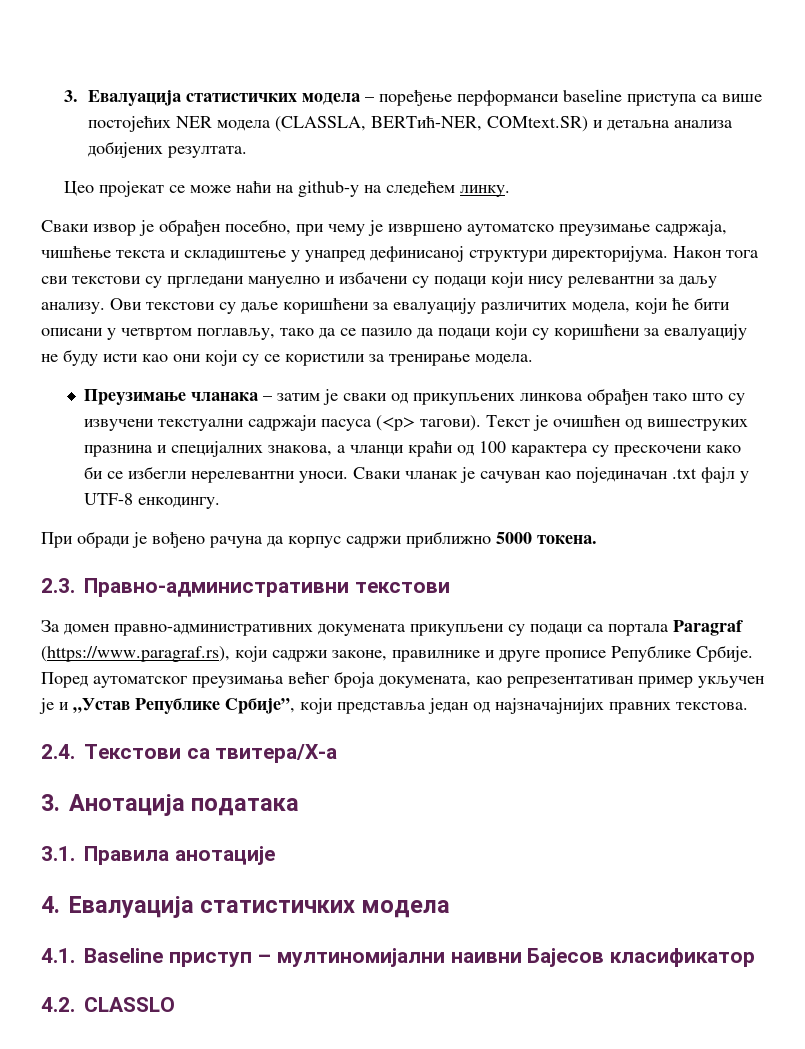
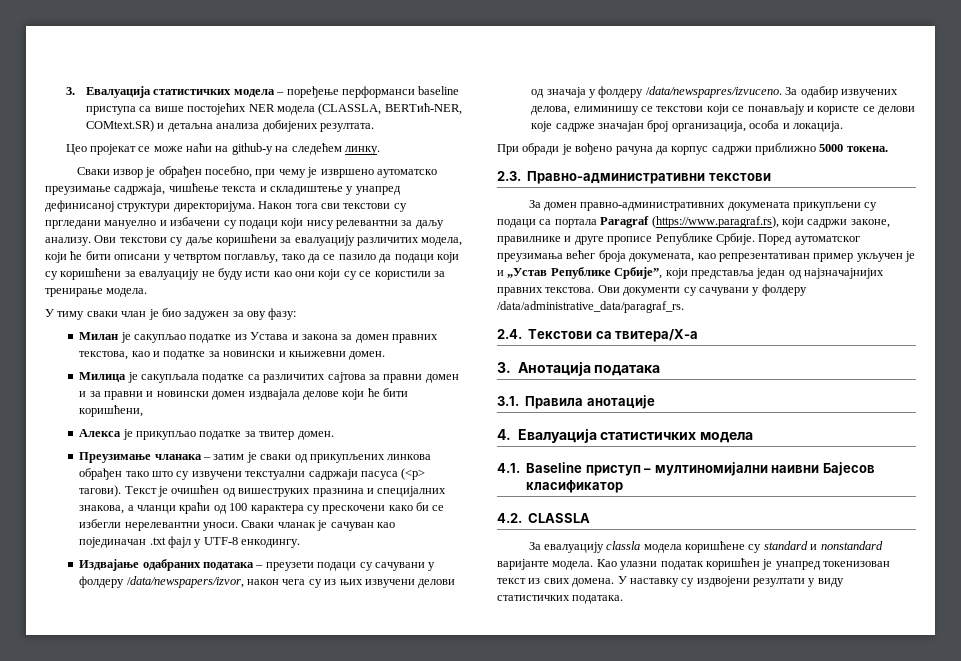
+ У тиму сваки члан је био задужен за ову фазу:
+ Милан је сакупљао податке из Устава и закона за домен правних текстова, као и податке за новински и књижевни домен.
+ Милица је сакупљала податке са различитих сајтова за правни домен и за правни и новински домен издвајала делове који ће бити коришћени,
+ Алекса је прикупљао податке за твитер домен.
+ Издвајање одабраних података – преузети подаци су сачувани у фолдеру /data/newspapers/izvor, након чега су из њих извучени делови од значаја у фолдеру /data/newspapres/izvuceno. За одабир извучених делова, елиминишу се текстови који се понављају и користе се делови које садрже значајан број организација, особа и локација.
+ Ови документи су сачувани у фолдеру /data/administrative_data/paragraf_rs.
- 4.2. CLASSLО
+ 4.2. CLASSLA
+ За евалуацију classla модела коришћене су standard и nonstandard варијанте модела. Као улазни податак коришћен је унапред токенизован текст из свих домена. У наставку су издвојени резултати у виду статистичких података.

